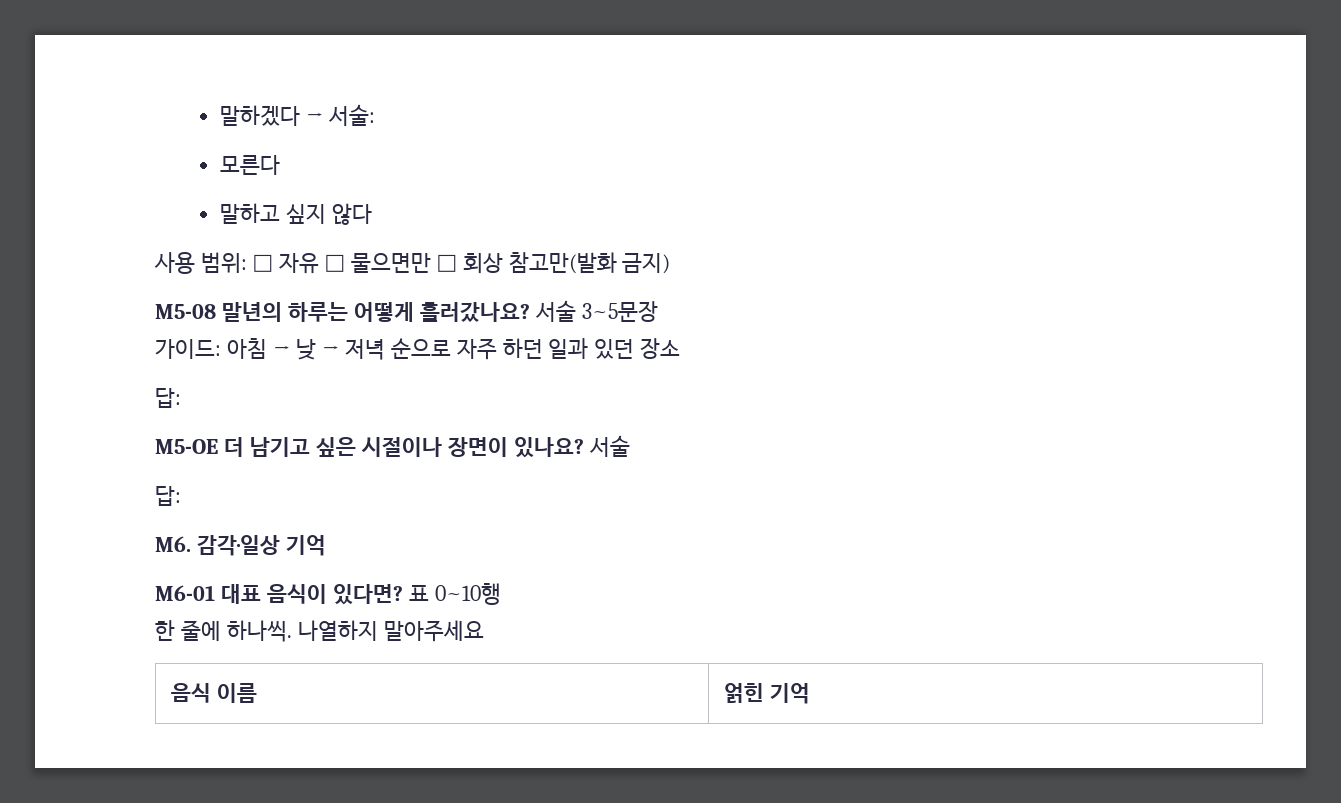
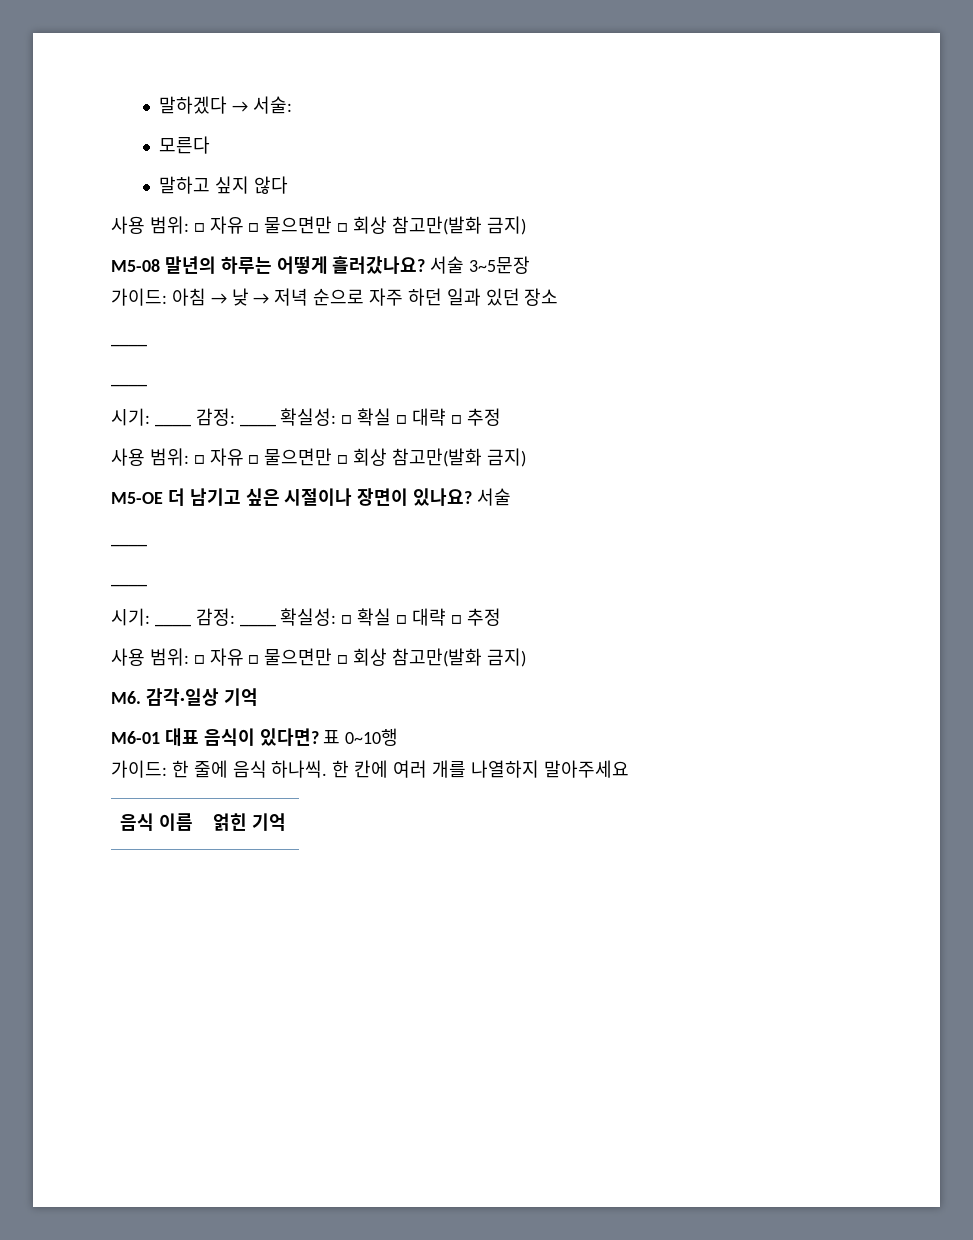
  가이드: 아침 → 낮 → 저녁 순으로 자주 하던 일과 있던 장소
- 답:
+ ____
+ ____
+ 시기: ____ 감정: ____ 확실성: □ 확실 □ 대략 □ 추정
+ 사용 범위: □ 자유 □ 물으면만 □ 회상 참고만(발화 금지)
  M5-OE 더 남기고 싶은 시절이나 장면이 있나요? 서술
- 답:
+ ____
+ ____
+ 시기: ____ 감정: ____ 확실성: □ 확실 □ 대략 □ 추정
+ 사용 범위: □ 자유 □ 물으면만 □ 회상 참고만(발화 금지)
- 한 줄에 하나씩. 나열하지 말아주세요
+ 가이드: 한 줄에 음식 하나씩. 한 칸에 여러 개를 나열하지 말아주세요

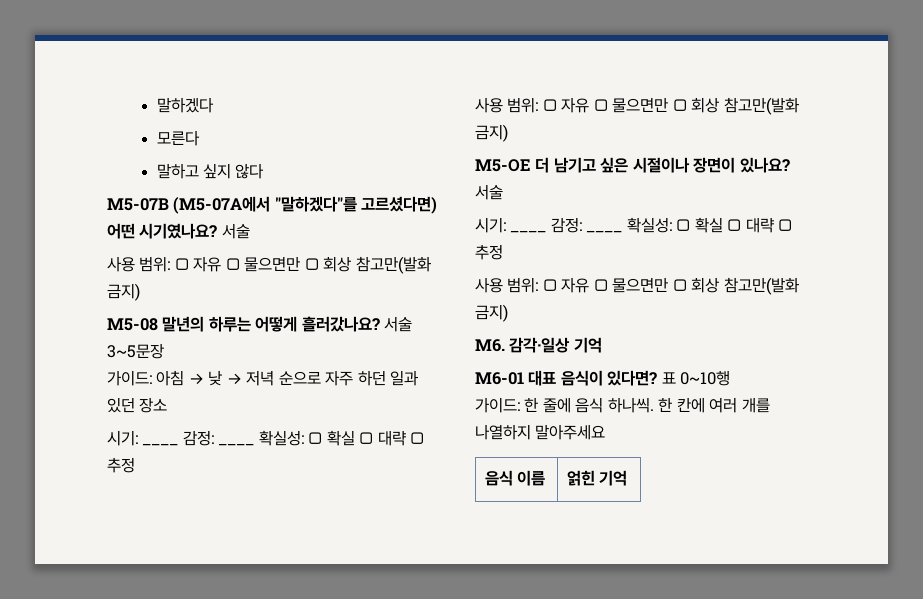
- 말하겠다 → 서술:
+ 말하겠다
+ M5-07B (M5-07A에서 "말하겠다"를 고르셨다면) 어떤 시기였나요? 서술
  가이드: 아침 → 낮 → 저녁 순으로 자주 하던 일과 있던 장소
- ____
- ____
  M5-OE 더 남기고 싶은 시절이나 장면이 있나요? 서술
- ____
- ____

